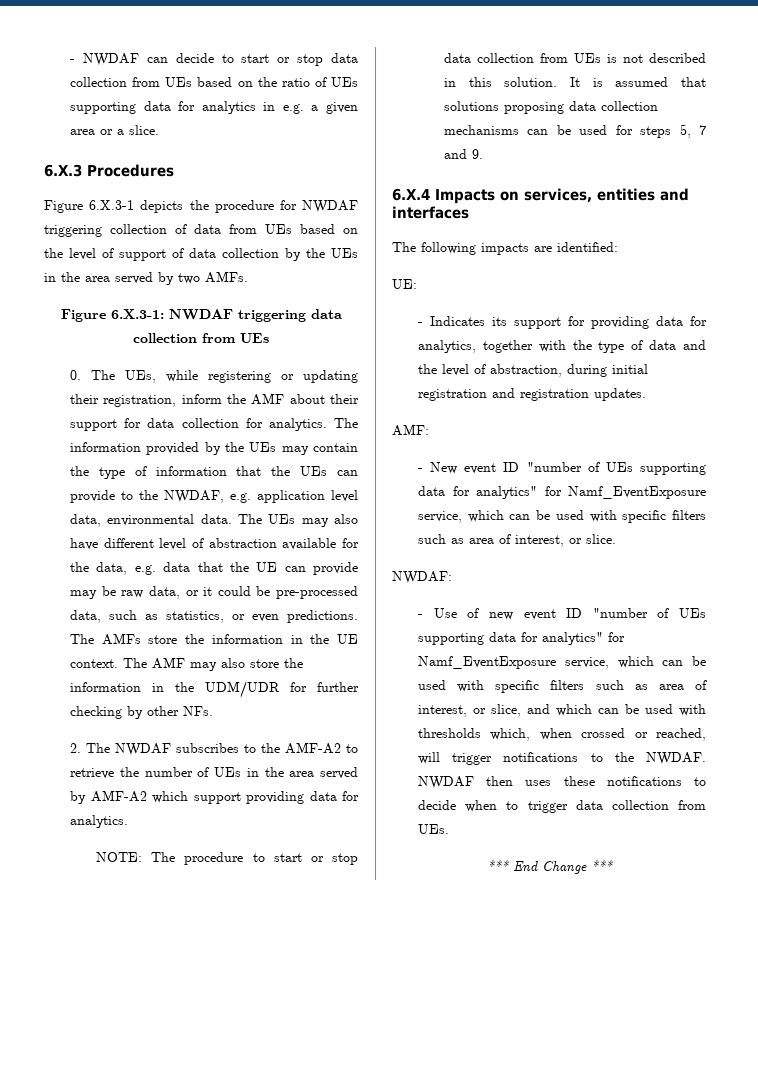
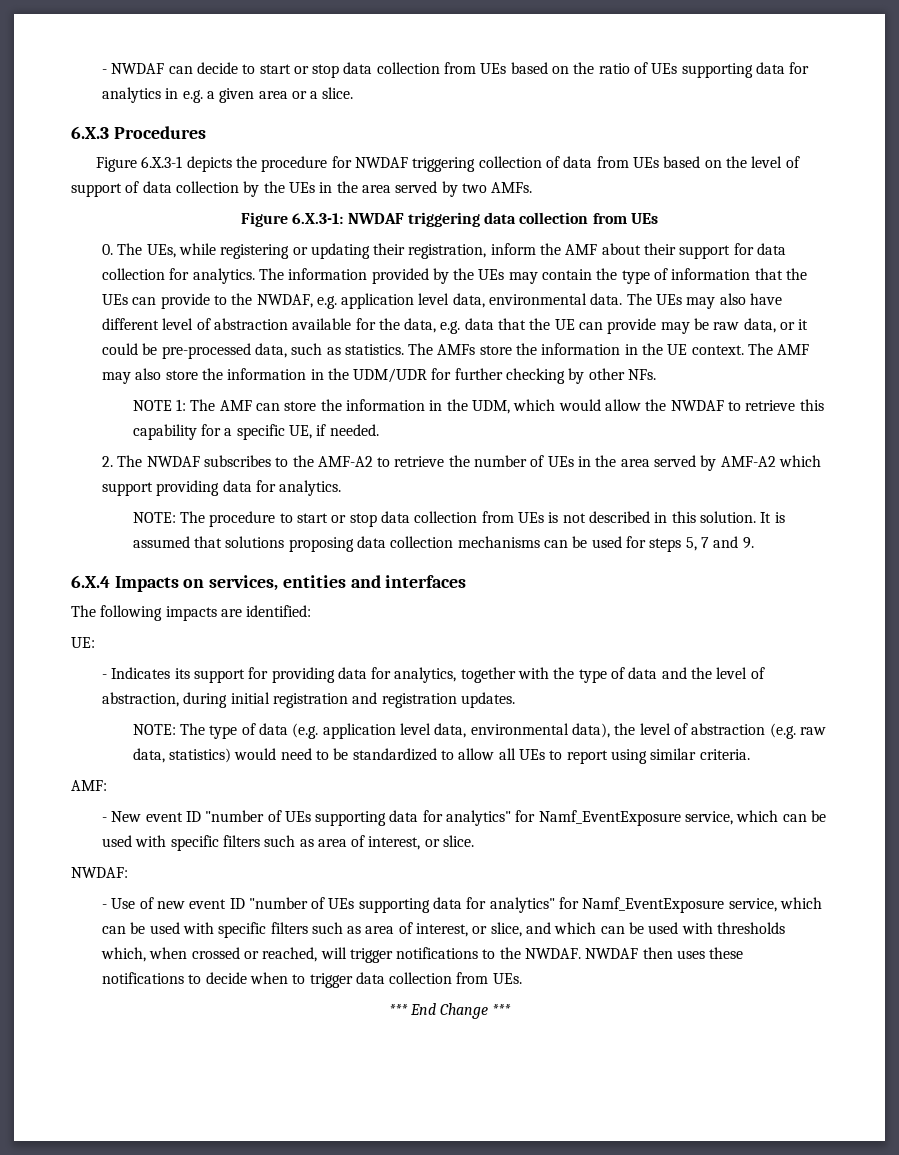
- The UEs may also have different level of abstraction available for the data, e.g. data that the UE can provide may be raw data, or it could be pre-processed data, such as statistics, or even predictions.
+ The UEs may also have different level of abstraction available for the data, e.g. data that the UE can provide may be raw data, or it could be pre-processed data, such as statistics.
+ NOTE 1: The AMF can store the information in the UDM, which would allow the NWDAF to retrieve this capability for a specific UE, if needed.
+ NOTE: The type of data (e.g. application level data, environmental data), the level of abstraction (e.g. raw data, statistics) would need to be standardized to allow all UEs to report using similar criteria.

